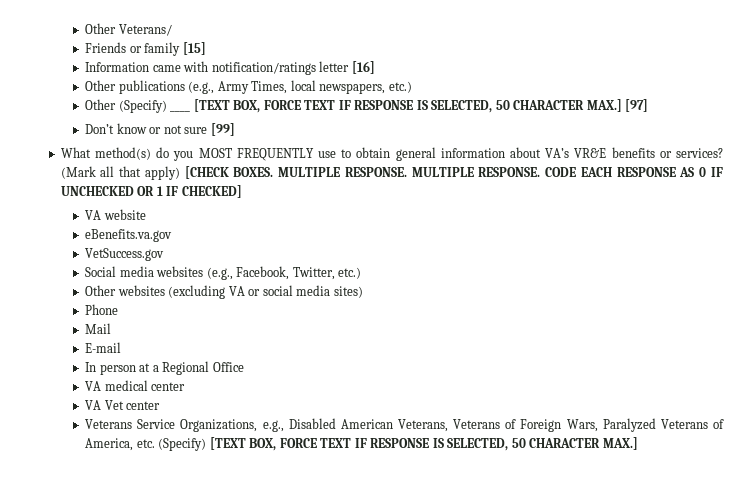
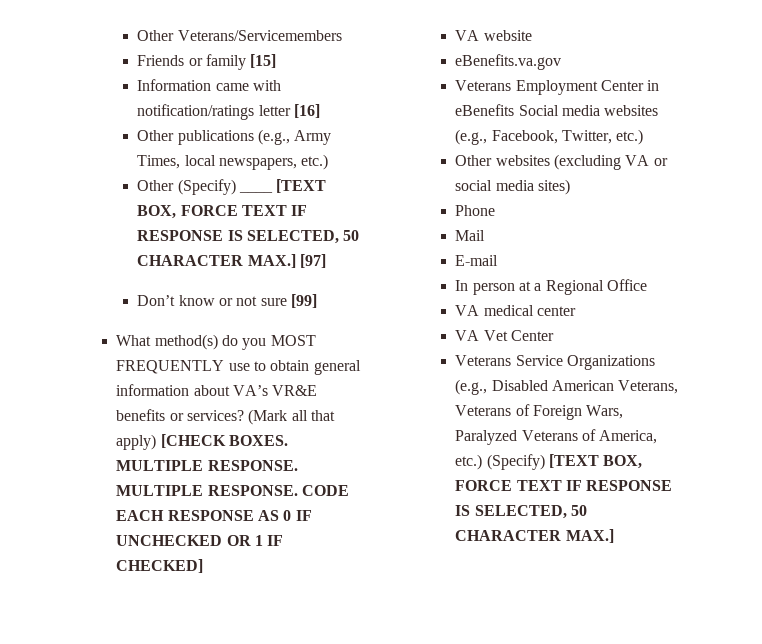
- Other Veterans/
+ Other Veterans/Servicemembers
- VetSuccess.gov
- Social media websites (e.g., Facebook, Twitter, etc.)
+ Veterans Employment Center in eBenefits Social media websites (e.g., Facebook, Twitter, etc.)
- VA Vet center
+ VA Vet Center
- Veterans Service Organizations, e.g., Disabled American Veterans, Veterans of Foreign Wars, Paralyzed Veterans of America, etc. (Specify) [TEXT BOX, FORCE TEXT IF RESPONSE IS SELECTED, 50 CHARACTER MAX.]
+ Veterans Service Organizations (e.g., Disabled American Veterans, Veterans of Foreign Wars, Paralyzed Veterans of America, etc.) (Specify) [TEXT BOX, FORCE TEXT IF RESPONSE IS SELECTED, 50 CHARACTER MAX.]

